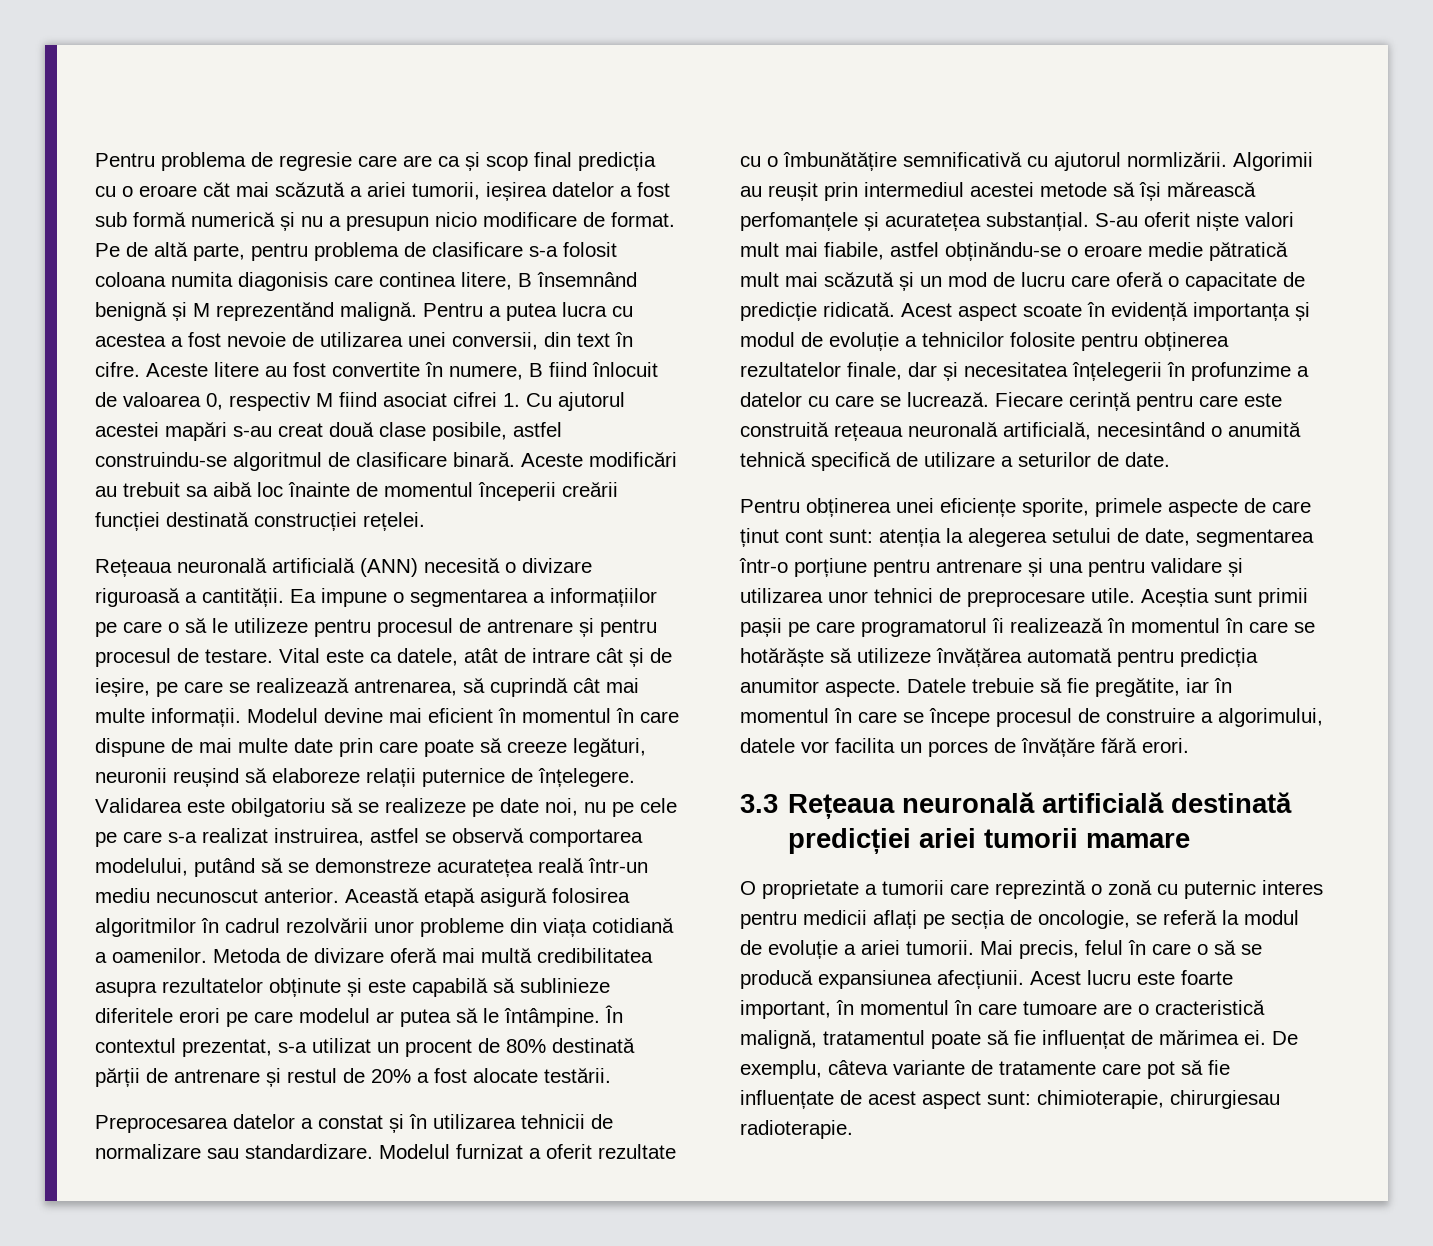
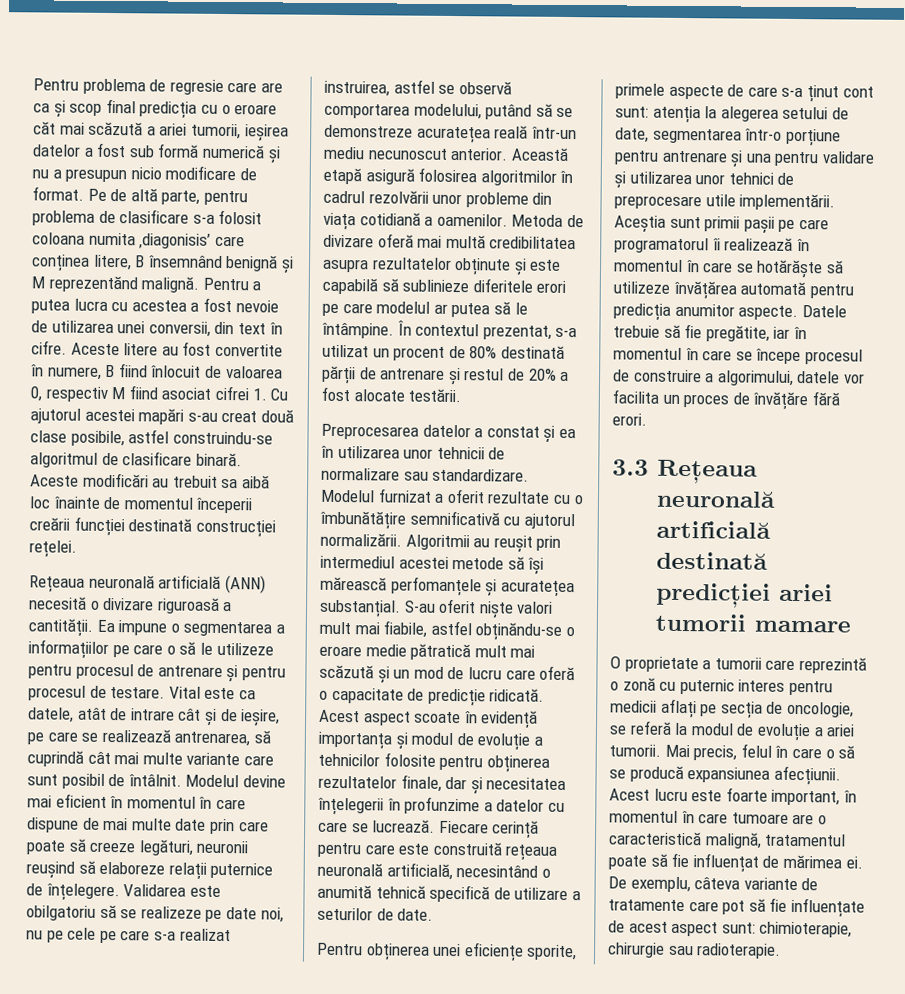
- Pe de altă parte, pentru problema de clasificare s-a folosit coloana numita diagonisis care continea litere, B însemnând benignă și M reprezentănd malignă.
+ Pe de altă parte, pentru problema de clasificare s-a folosit coloana numita ‚diagonisis’ care conținea litere, B însemnând benignă și M reprezentănd malignă.
- Vital este ca datele, atât de intrare cât și de ieșire, pe care se realizează antrenarea, să cuprindă cât mai multe informații.
+ Vital este ca datele, atât de intrare cât și de ieșire, pe care se realizează antrenarea, să cuprindă cât mai multe variante care sunt posibil de întâlnit.
- Preprocesarea datelor a constat și în utilizarea tehnicii de normalizare sau standardizare.
+ Preprocesarea datelor a constat și ea în utilizarea unor tehnicii de normalizare sau standardizare.
- Modelul furnizat a oferit rezultate cu o îmbunătățire semnificativă cu ajutorul normlizării. Algorimii au reușit prin intermediul acestei metode să își mărească perfomanțele și acuratețea substanțial.
+ Modelul furnizat a oferit rezultate cu o îmbunătățire semnificativă cu ajutorul normalizării. Algoritmii au reușit prin intermediul acestei metode să își mărească perfomanțele și acuratețea substanțial.
- Pentru obținerea unei eficiențe sporite, primele aspecte de care ținut cont sunt: atenția la alegerea setului de date, segmentarea într-o porțiune pentru antrenare și una pentru validare și utilizarea unor tehnici de preprocesare utile.
+ Pentru obținerea unei eficiențe sporite, primele aspecte de care s-a ținut cont sunt: atenția la alegerea setului de date, segmentarea într-o porțiune pentru antrenare și una pentru validare și utilizarea unor tehnici de preprocesare utile implementării.
- Datele trebuie să fie pregătite, iar în momentul în care se începe procesul de construire a algorimului, datele vor facilita un porces de învățăre fără erori.
+ Datele trebuie să fie pregătite, iar în momentul în care se începe procesul de construire a algorimului, datele vor facilita un proces de învățăre fără erori.
- Acest lucru este foarte important, în momentul în care tumoare are o cracteristică malignă, tratamentul poate să fie influențat de mărimea ei.
+ Acest lucru este foarte important, în momentul în care tumoare are o caracteristică malignă, tratamentul poate să fie influențat de mărimea ei.
- De exemplu, câteva variante de tratamente care pot să fie influențate de acest aspect sunt: chimioterapie, chirurgiesau radioterapie.
+ De exemplu, câteva variante de tratamente care pot să fie influențate de acest aspect sunt: chimioterapie, chirurgie sau radioterapie.

